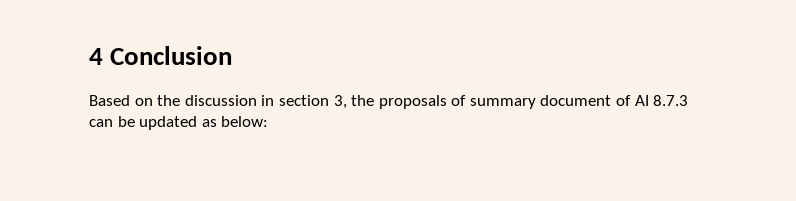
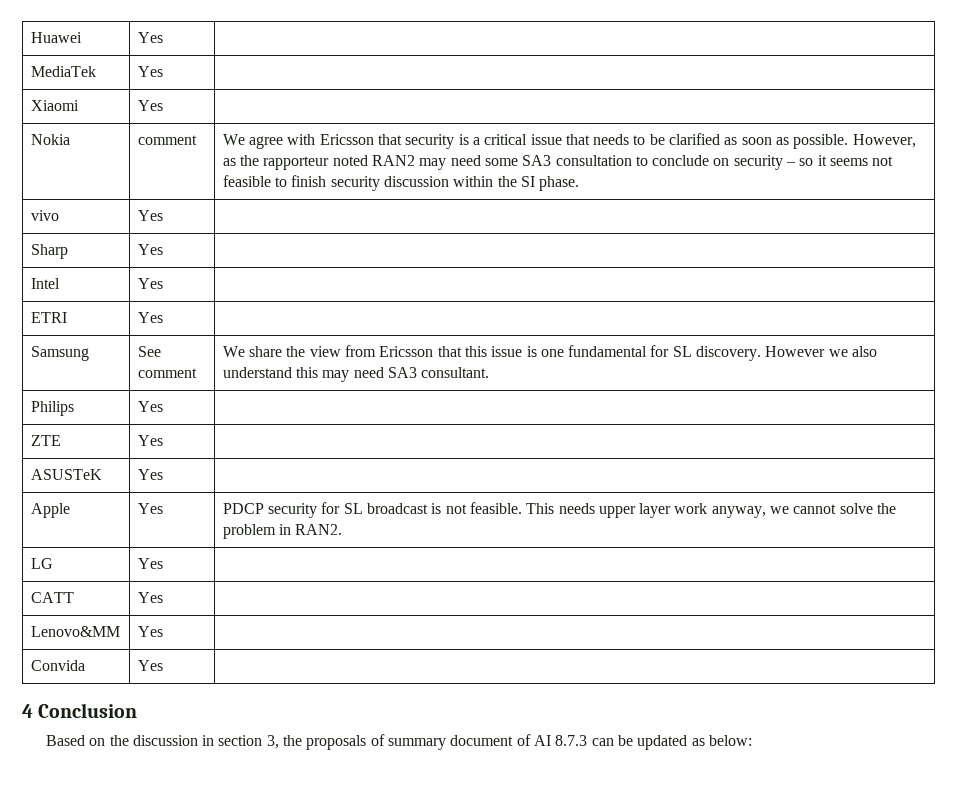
+ Huawei | Yes |
+ MediaTek | Yes |
+ Xiaomi | Yes |
+ Nokia | comment | We agree with Ericsson that security is a critical issue that needs to be clarified as soon as possible. However, as the rapporteur noted RAN2 may need some SA3 consultation to conclude on security – so it seems not feasible to finish security discussion within the SI phase.
+ vivo | Yes |
+ Sharp | Yes |
+ Intel | Yes |
+ ETRI | Yes |
+ Samsung | See comment | We share the view from Ericsson that this issue is one fundamental for SL discovery. However we also understand this may need SA3 consultant.
+ Philips | Yes |
+ ZTE | Yes |
+ ASUSTeK | Yes |
+ Apple | Yes | PDCP security for SL broadcast is not feasible. This needs upper layer work anyway, we cannot solve the problem in RAN2.
+ LG | Yes |
+ CATT | Yes |
+ Lenovo&MM | Yes |
+ Convida | Yes |

